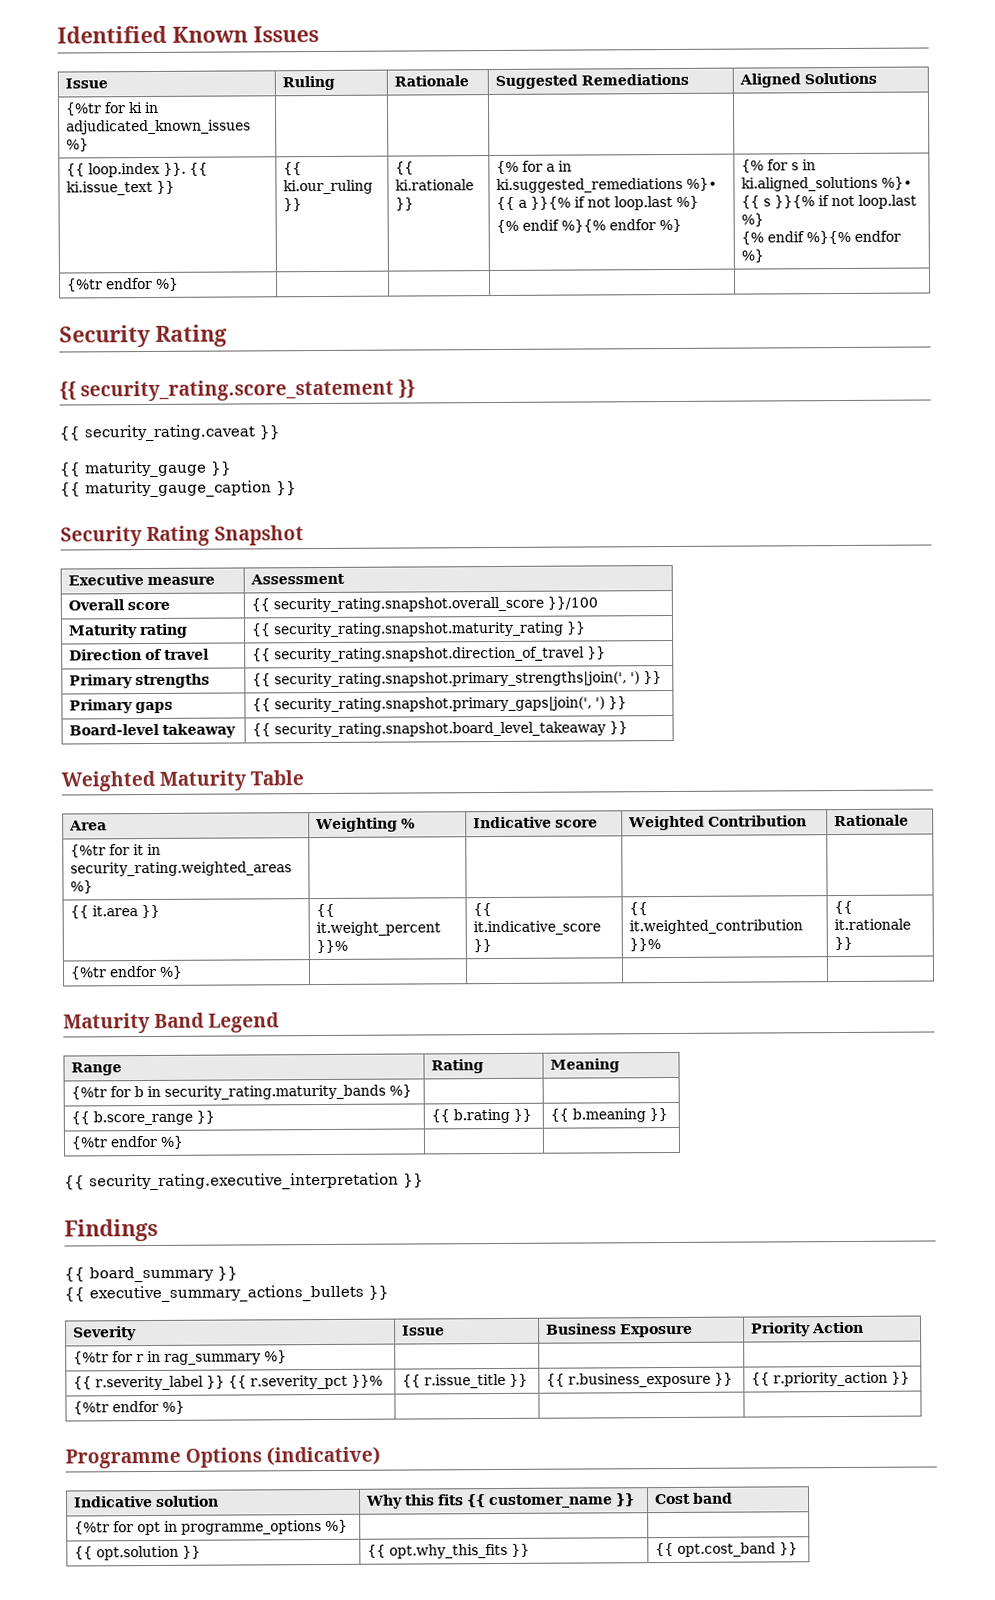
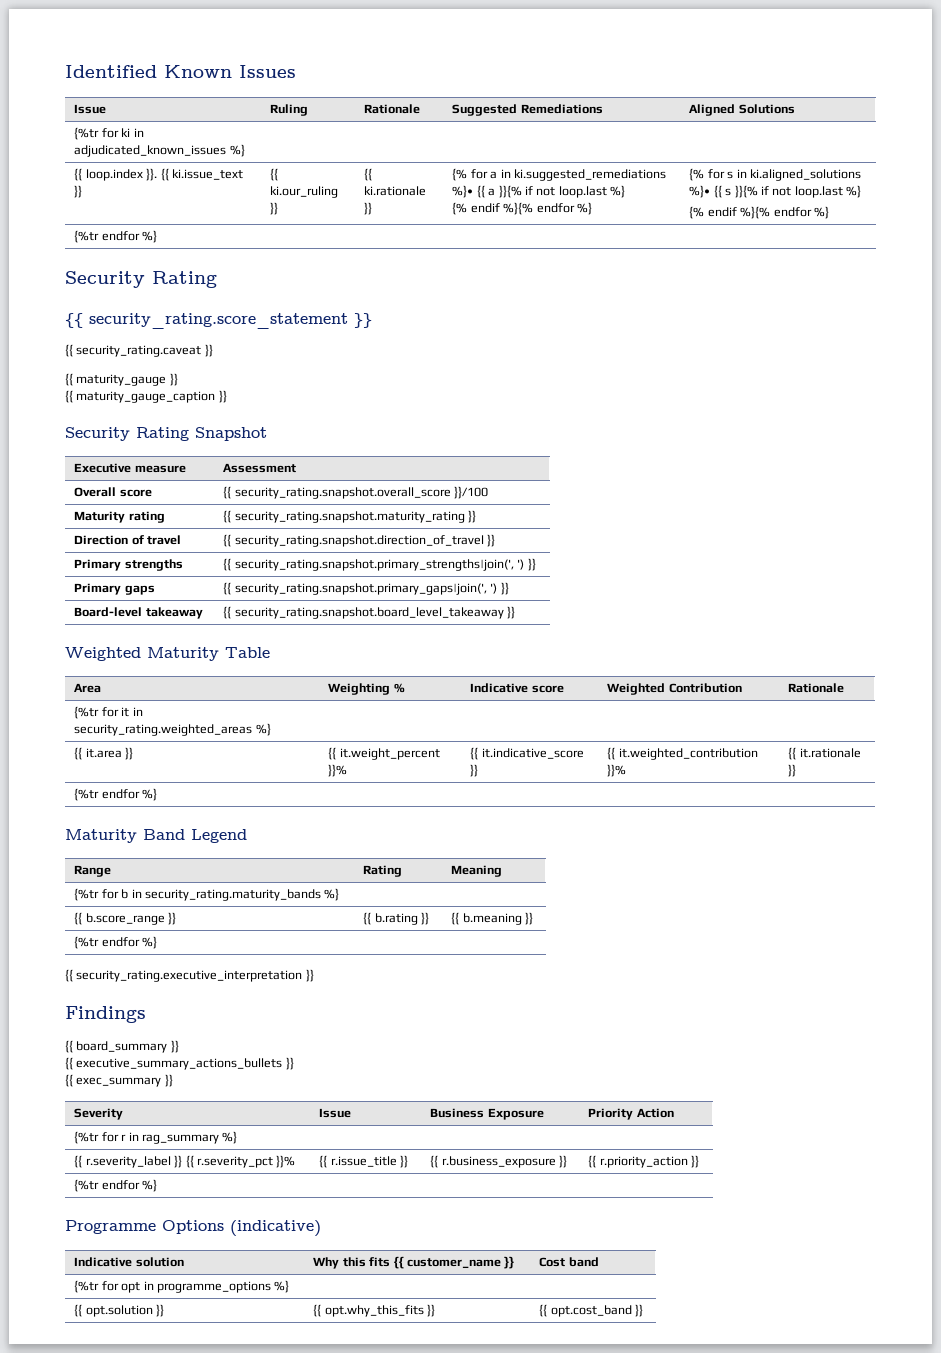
+ {{ exec_summary }}

